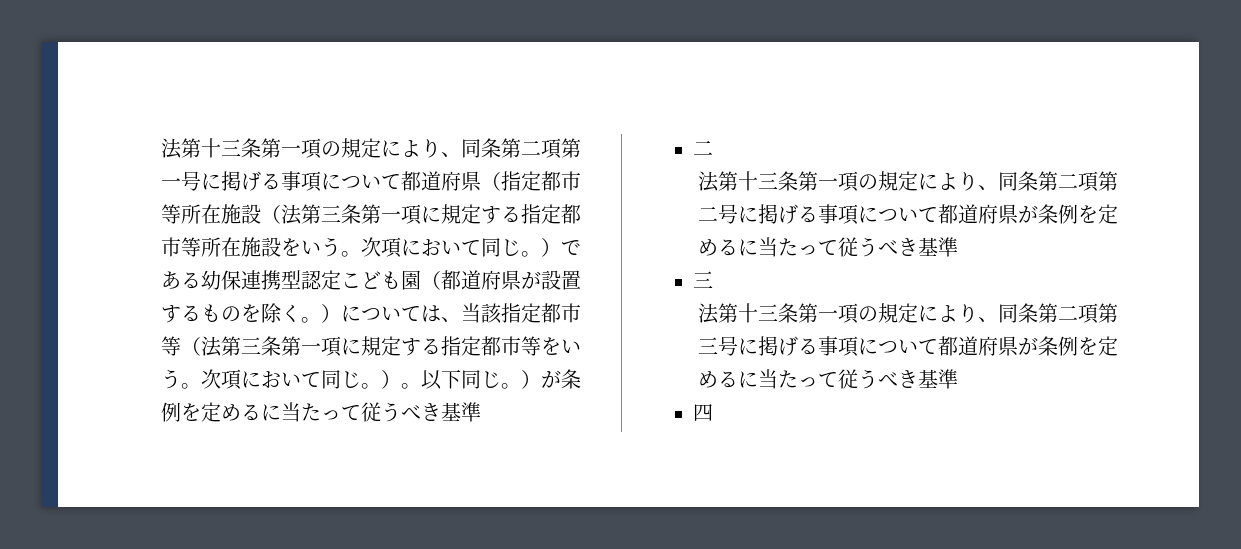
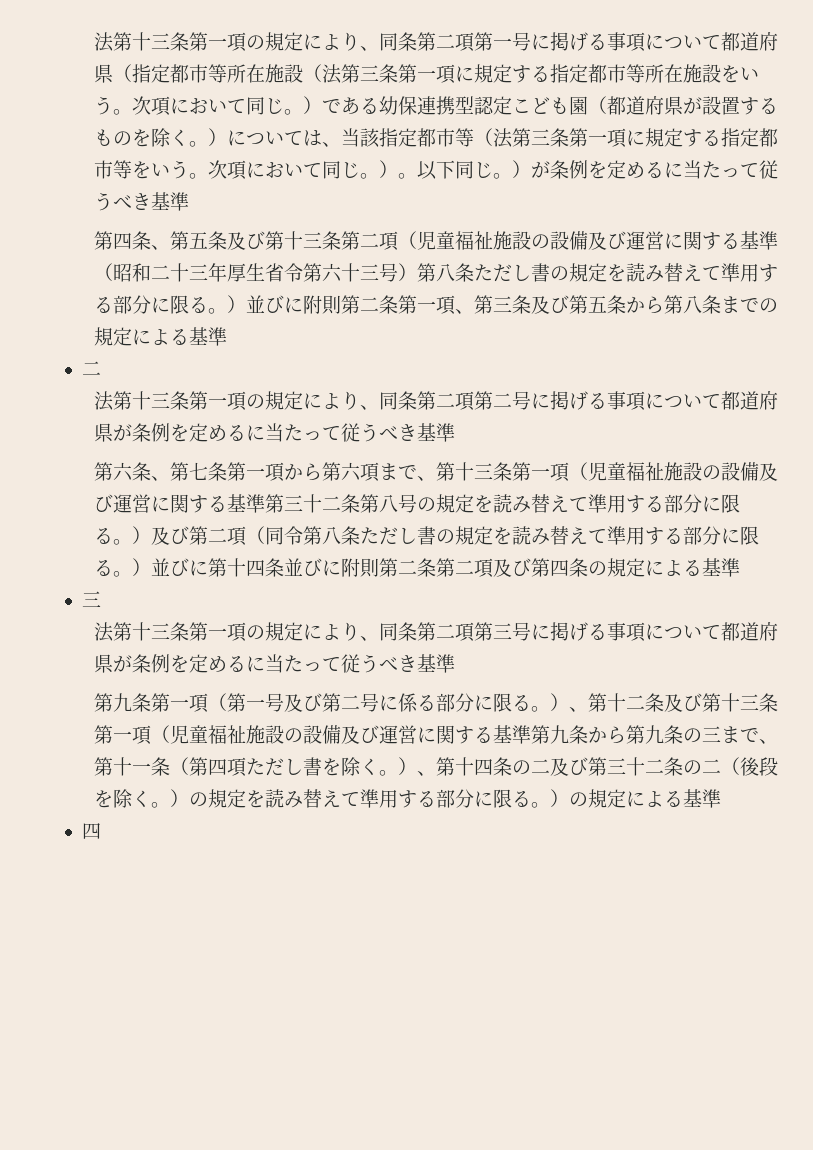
+ 第四条、第五条及び第十三条第二項（児童福祉施設の設備及び運営に関する基準（昭和二十三年厚生省令第六十三号）第八条ただし書の規定を読み替えて準用する部分に限る。）並びに附則第二条第一項、第三条及び第五条から第八条までの規定による基準
+ 第六条、第七条第一項から第六項まで、第十三条第一項（児童福祉施設の設備及び運営に関する基準第三十二条第八号の規定を読み替えて準用する部分に限る。）及び第二項（同令第八条ただし書の規定を読み替えて準用する部分に限る。）並びに第十四条並びに附則第二条第二項及び第四条の規定による基準
+ 第九条第一項（第一号及び第二号に係る部分に限る。）、第十二条及び第十三条第一項（児童福祉施設の設備及び運営に関する基準第九条から第九条の三まで、第十一条（第四項ただし書を除く。）、第十四条の二及び第三十二条の二（後段を除く。）の規定を読み替えて準用する部分に限る。）の規定による基準

